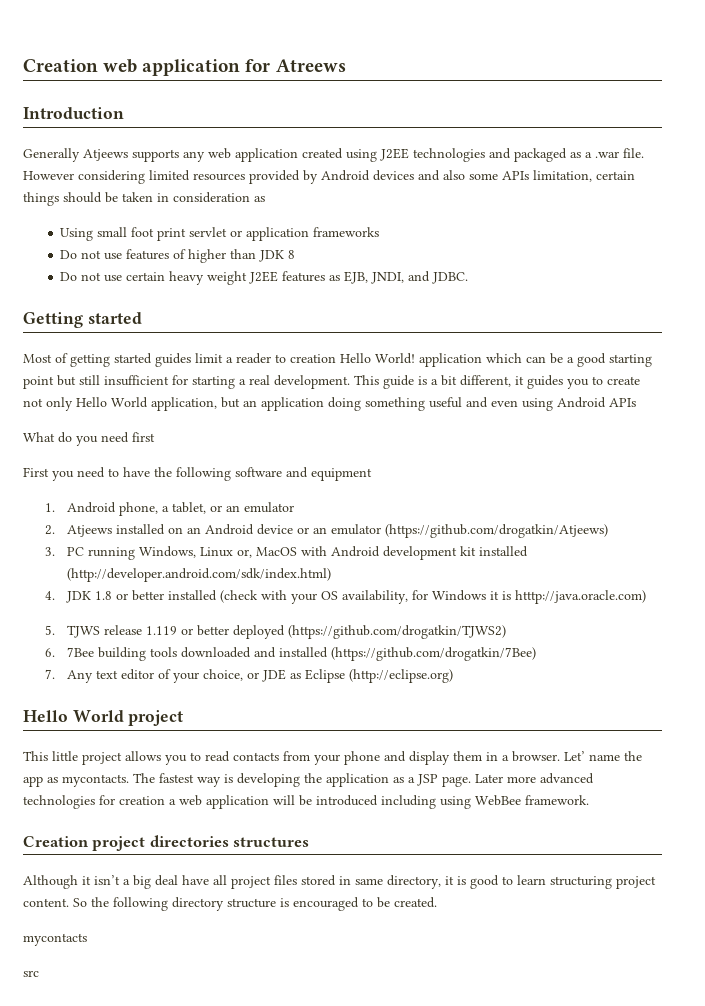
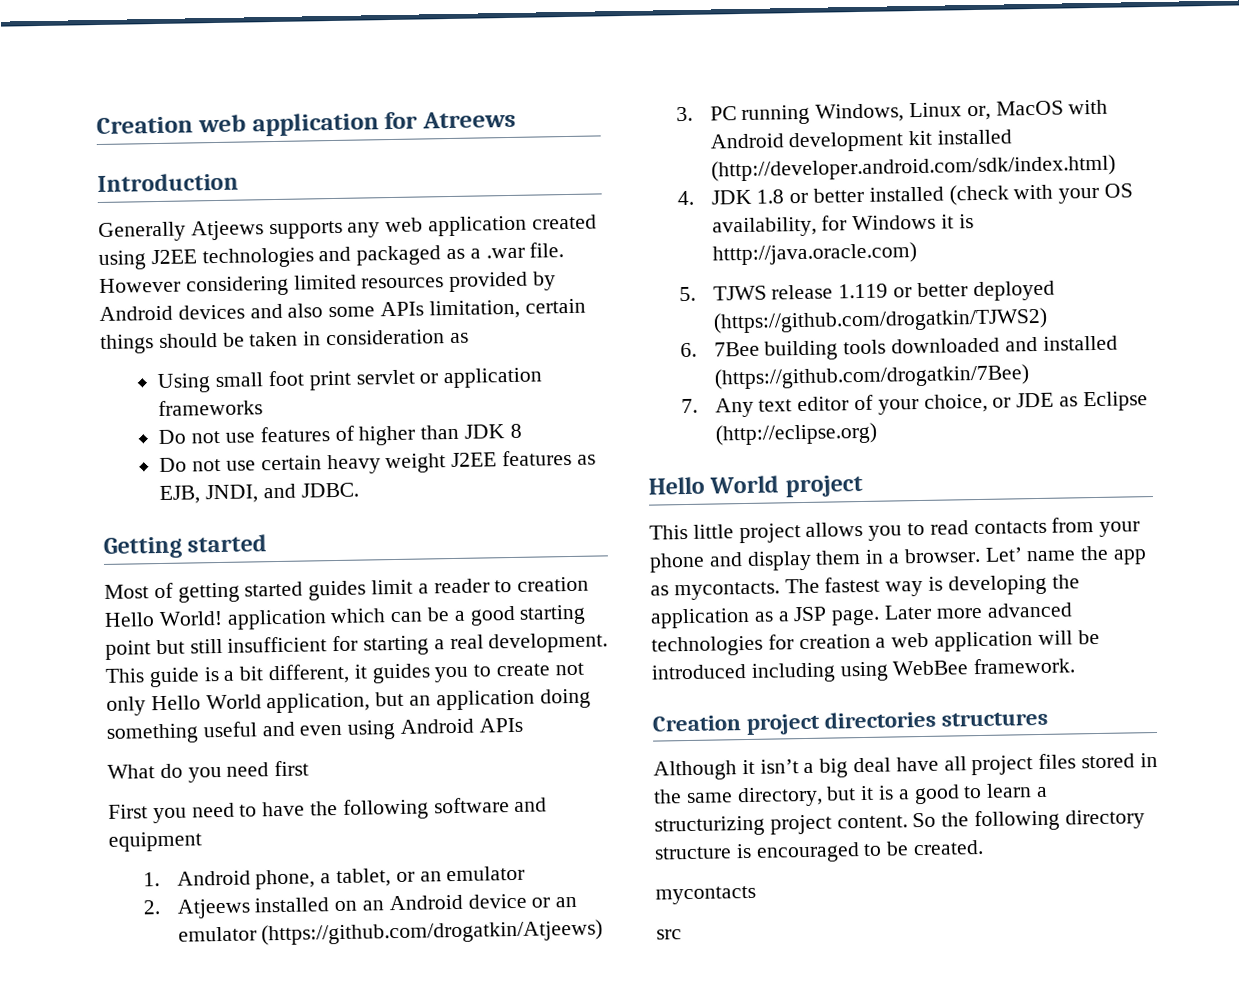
- Although it isn’t a big deal have all project files stored in same directory, it is good to learn structuring project content.
+ Although it isn’t a big deal have all project files stored in the same directory, but it is a good to learn a structurizing project content.

